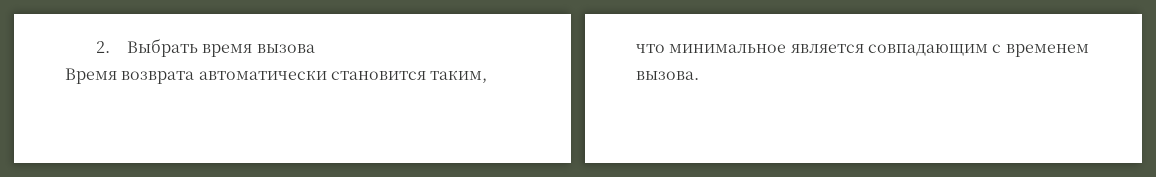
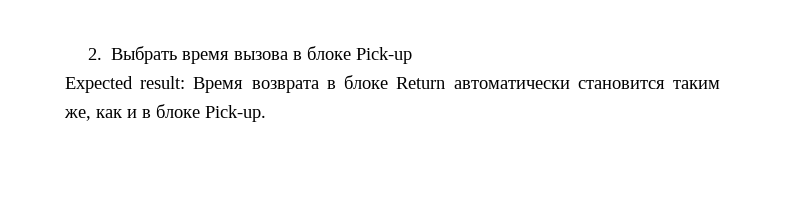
- 2. Выбрать время вызова
- Время возврата автоматически становится таким, что минимальное является совпадающим с временем вызова.
+ 2. Выбрать время вызова в блоке Pick-up
+ Expected result: Время возврата в блоке Return автоматически становится таким же, как и в блоке Pick-up.

